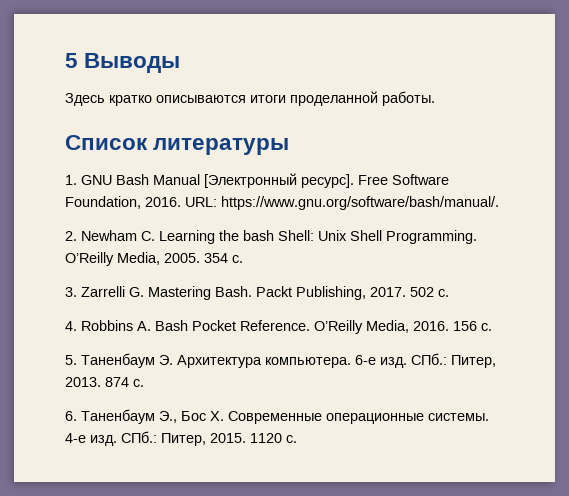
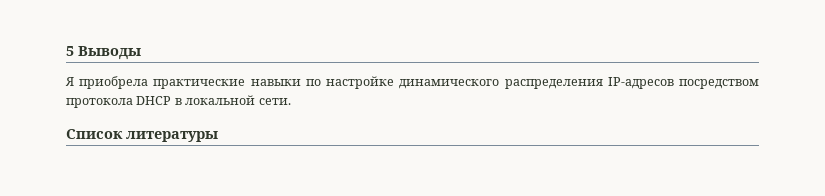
- Здесь кратко описываются итоги проделанной работы.
+ Я приобрела практические навыки по настройке динамического распределения IP-адресов посредством протокола DHCP в локальной сети.
  Список литературы
- 1. GNU Bash Manual [Электронный ресурс]. Free Software Foundation, 2016. URL: https://www.gnu.org/software/bash/manual/.
- 2. Newham C. Learning the bash Shell: Unix Shell Programming. O’Reilly Media, 2005. 354 с.
- 3. Zarrelli G. Mastering Bash. Packt Publishing, 2017. 502 с.
- 4. Robbins A. Bash Pocket Reference. O’Reilly Media, 2016. 156 с.
- 5. Таненбаум Э. Архитектура компьютера. 6-е изд. СПб.: Питер, 2013. 874 с.
- 6. Таненбаум Э., Бос Х. Современные операционные системы. 4-е изд. СПб.: Питер, 2015. 1120 с.

